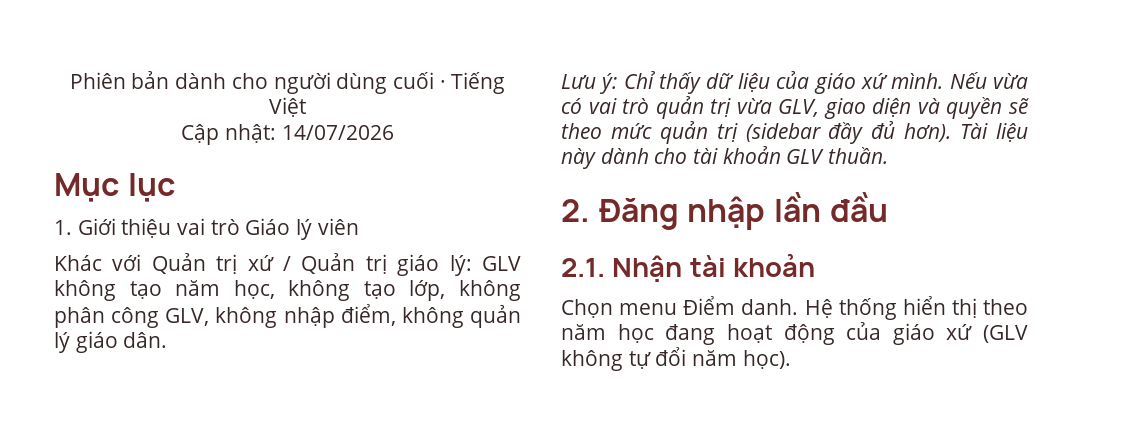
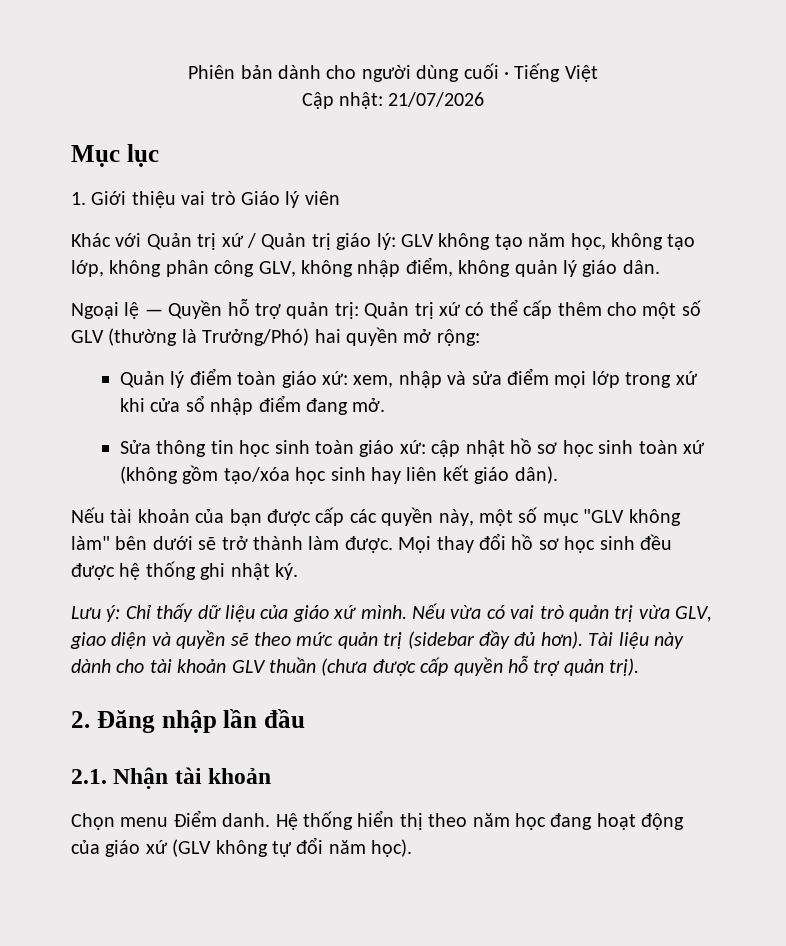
- Cập nhật: 14/07/2026
+ Cập nhật: 21/07/2026
+ Ngoại lệ — Quyền hỗ trợ quản trị: Quản trị xứ có thể cấp thêm cho một số GLV (thường là Trưởng/Phó) hai quyền mở rộng:
+ Quản lý điểm toàn giáo xứ: xem, nhập và sửa điểm mọi lớp trong xứ khi cửa sổ nhập điểm đang mở.
+ Sửa thông tin học sinh toàn giáo xứ: cập nhật hồ sơ học sinh toàn xứ (không gồm tạo/xóa học sinh hay liên kết giáo dân).
+ Nếu tài khoản của bạn được cấp các quyền này, một số mục "GLV không làm" bên dưới sẽ trở thành làm được. Mọi thay đổi hồ sơ học sinh đều được hệ thống ghi nhật ký.
- Tài liệu này dành cho tài khoản GLV thuần.
+ Tài liệu này dành cho tài khoản GLV thuần (chưa được cấp quyền hỗ trợ quản trị).

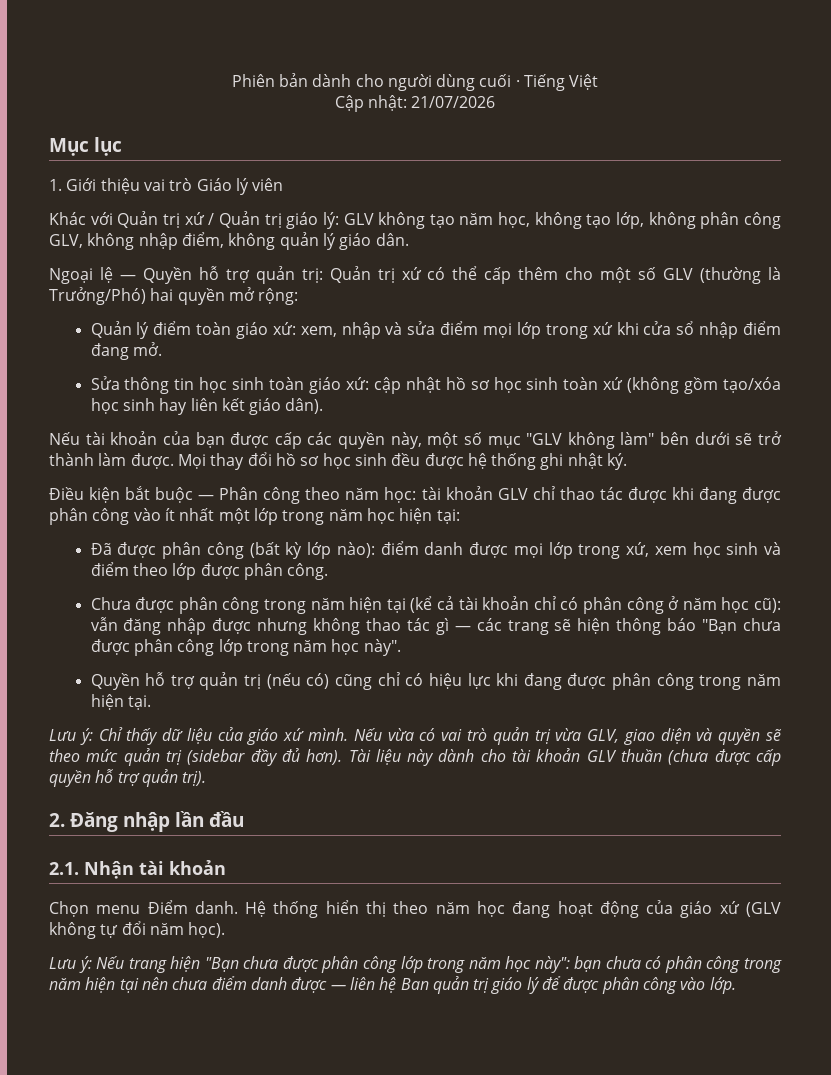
+ Điều kiện bắt buộc — Phân công theo năm học: tài khoản GLV chỉ thao tác được khi đang được phân công vào ít nhất một lớp trong năm học hiện tại:
+ Đã được phân công (bất kỳ lớp nào): điểm danh được mọi lớp trong xứ, xem học sinh và điểm theo lớp được phân công.
+ Chưa được phân công trong năm hiện tại (kể cả tài khoản chỉ có phân công ở năm học cũ): vẫn đăng nhập được nhưng không thao tác gì — các trang sẽ hiện thông báo "Bạn chưa được phân công lớp trong năm học này".
+ Quyền hỗ trợ quản trị (nếu có) cũng chỉ có hiệu lực khi đang được phân công trong năm hiện tại.
+ Lưu ý: Nếu trang hiện "Bạn chưa được phân công lớp trong năm học này": bạn chưa có phân công trong năm hiện tại nên chưa điểm danh được — liên hệ Ban quản trị giáo lý để được phân công vào lớp.

